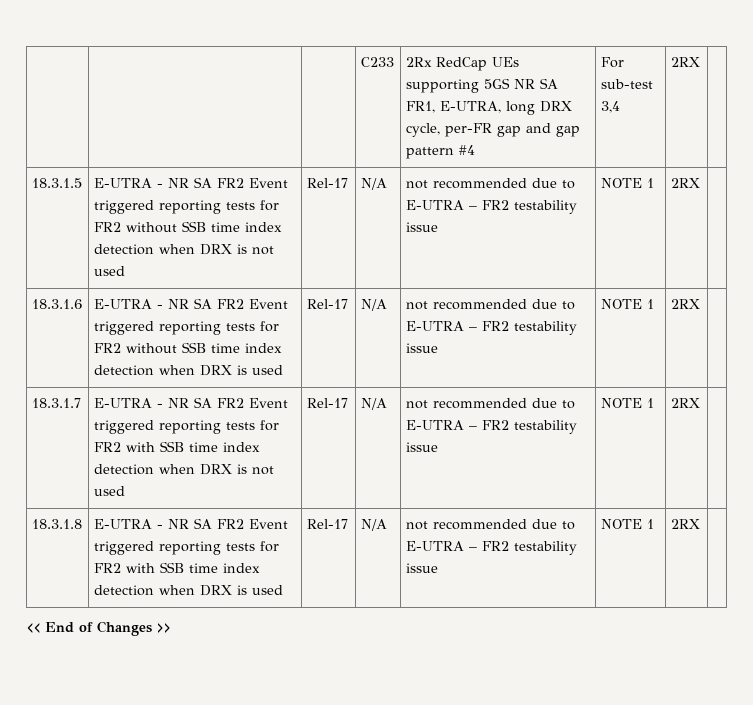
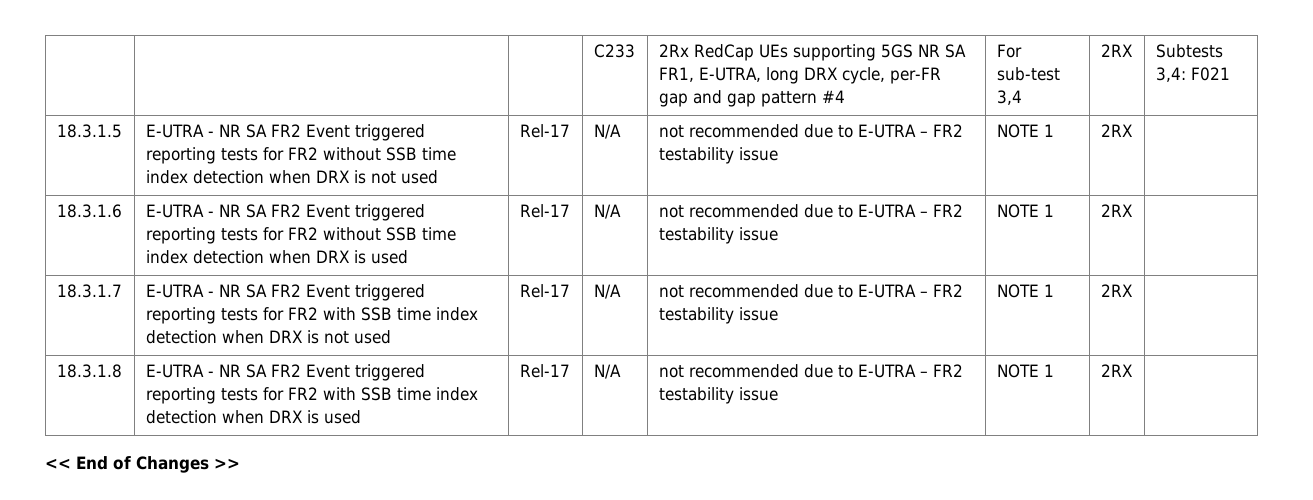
- | | | C233 | 2Rx RedCap UEs supporting 5GS NR SA FR1, E-UTRA, long DRX cycle, per-FR gap and gap pattern #4 | For sub-test 3,4 | 2RX |
+ | | | C233 | 2Rx RedCap UEs supporting 5GS NR SA FR1, E-UTRA, long DRX cycle, per-FR gap and gap pattern #4 | For sub-test 3,4 | 2RX | Subtests 3,4: F021

